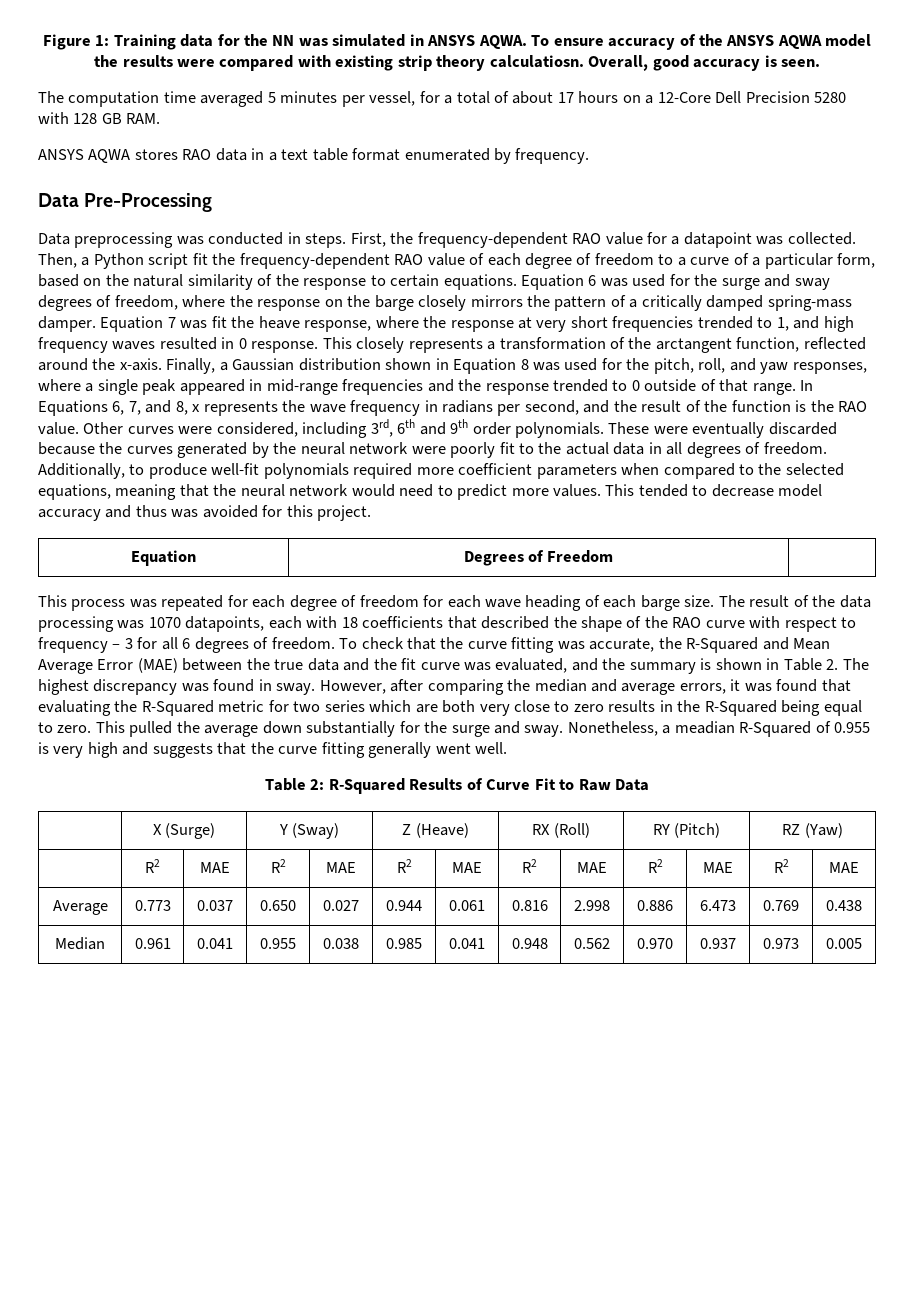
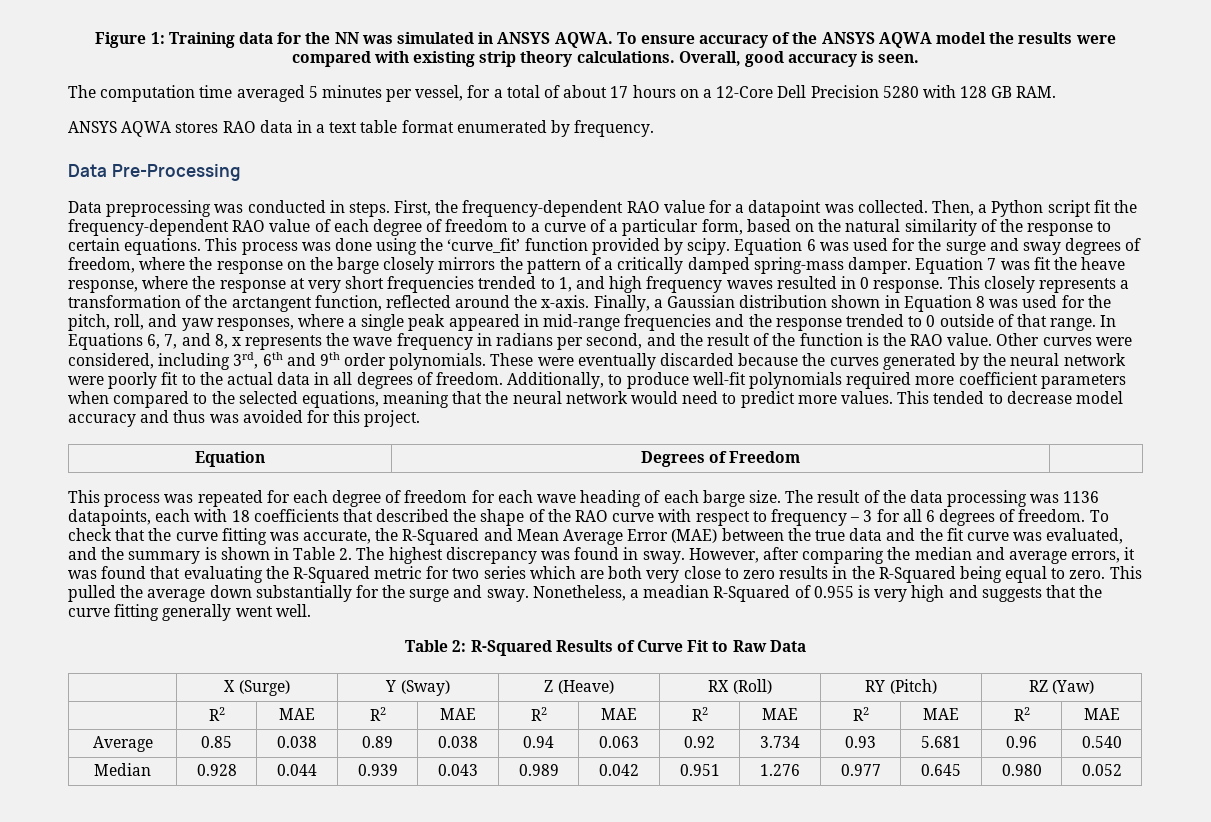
- To ensure accuracy of the ANSYS AQWA model the results were compared with existing strip theory calculatiosn.
+ To ensure accuracy of the ANSYS AQWA model the results were compared with existing strip theory calculations.
+ This process was done using the ‘curve_fit’ function provided by scipy.
- The result of the data processing was 1070 datapoints, each with 18 coefficients that described the shape of the RAO curve with respect to frequency – 3 for all 6 degrees of freedom.
+ The result of the data processing was 1136 datapoints, each with 18 coefficients that described the shape of the RAO curve with respect to frequency – 3 for all 6 degrees of freedom.
- Average | 0.773 | 0.037 | 0.650 | 0.027 | 0.944 | 0.061 | 0.816 | 2.998 | 0.886 | 6.473 | 0.769 | 0.438
- Median | 0.961 | 0.041 | 0.955 | 0.038 | 0.985 | 0.041 | 0.948 | 0.562 | 0.970 | 0.937 | 0.973 | 0.005
+ Average | 0.85 | 0.038 | 0.89 | 0.038 | 0.94 | 0.063 | 0.92 | 3.734 | 0.93 | 5.681 | 0.96 | 0.540
+ Median | 0.928 | 0.044 | 0.939 | 0.043 | 0.989 | 0.042 | 0.951 | 1.276 | 0.977 | 0.645 | 0.980 | 0.052

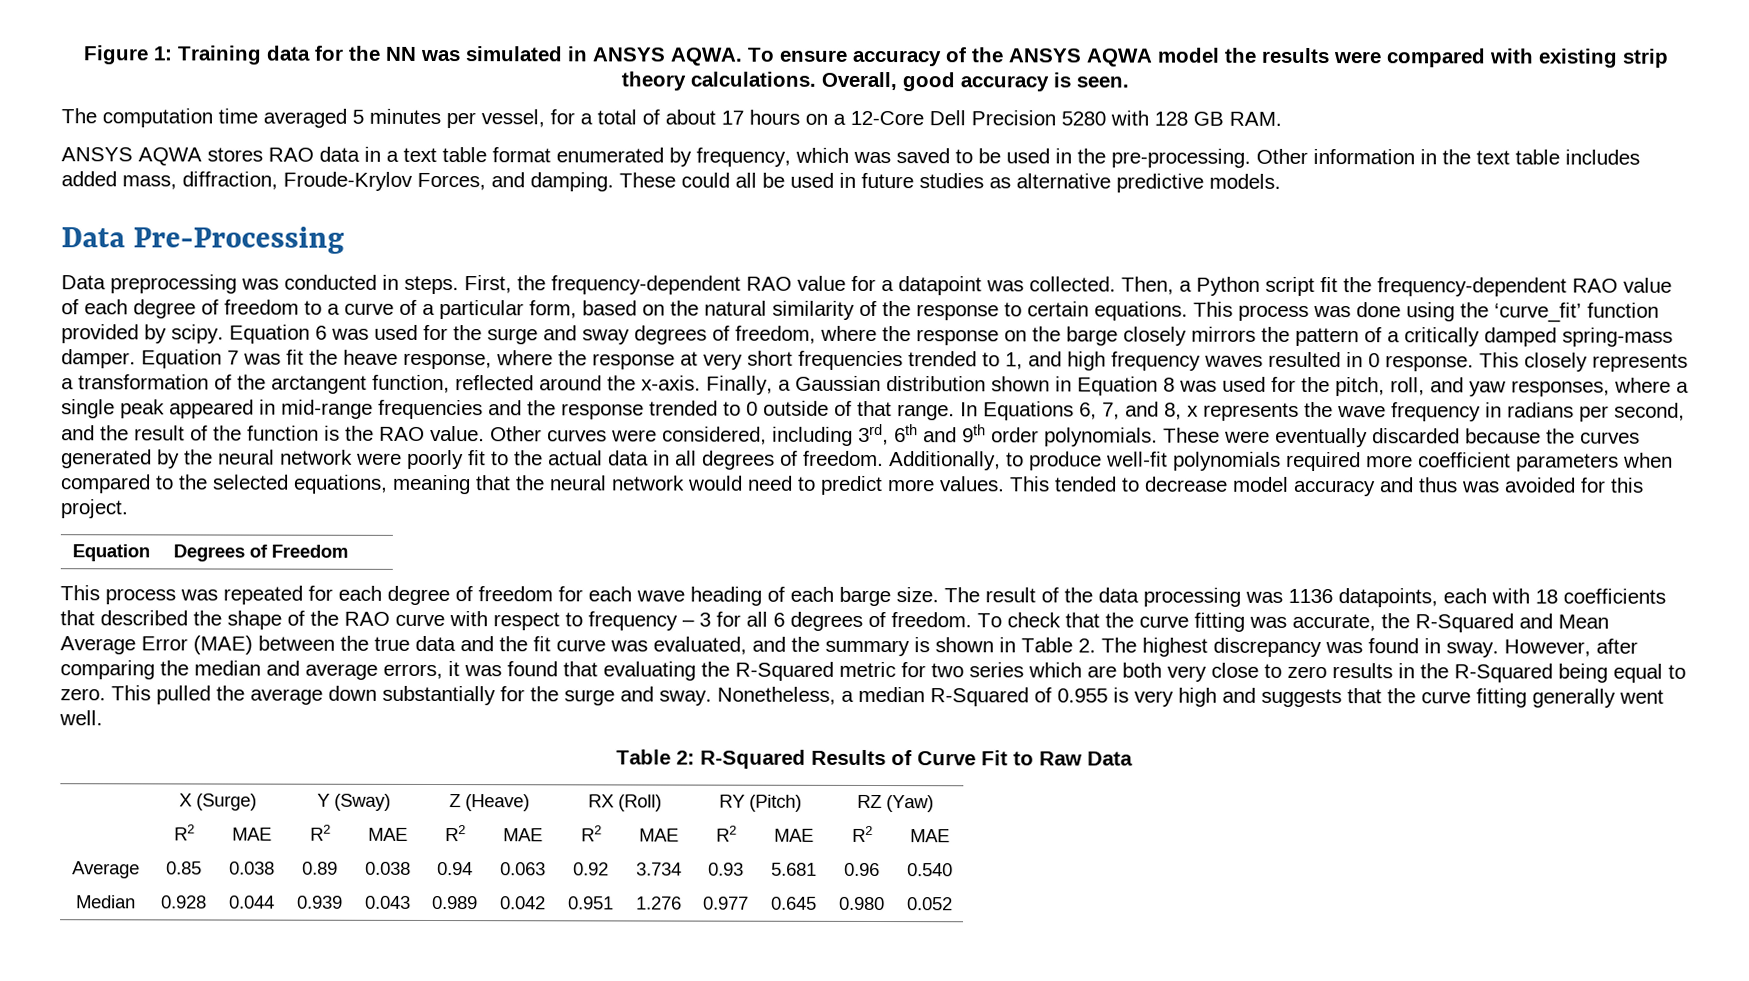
- ANSYS AQWA stores RAO data in a text table format enumerated by frequency.
+ ANSYS AQWA stores RAO data in a text table format enumerated by frequency, which was saved to be used in the pre-processing. Other information in the text table includes added mass, diffraction, Froude-Krylov Forces, and damping. These could all be used in future studies as alternative predictive models.
- Nonetheless, a meadian R-Squared of 0.955 is very high and suggests that the curve fitting generally went well.
+ Nonetheless, a median R-Squared of 0.955 is very high and suggests that the curve fitting generally went well.

